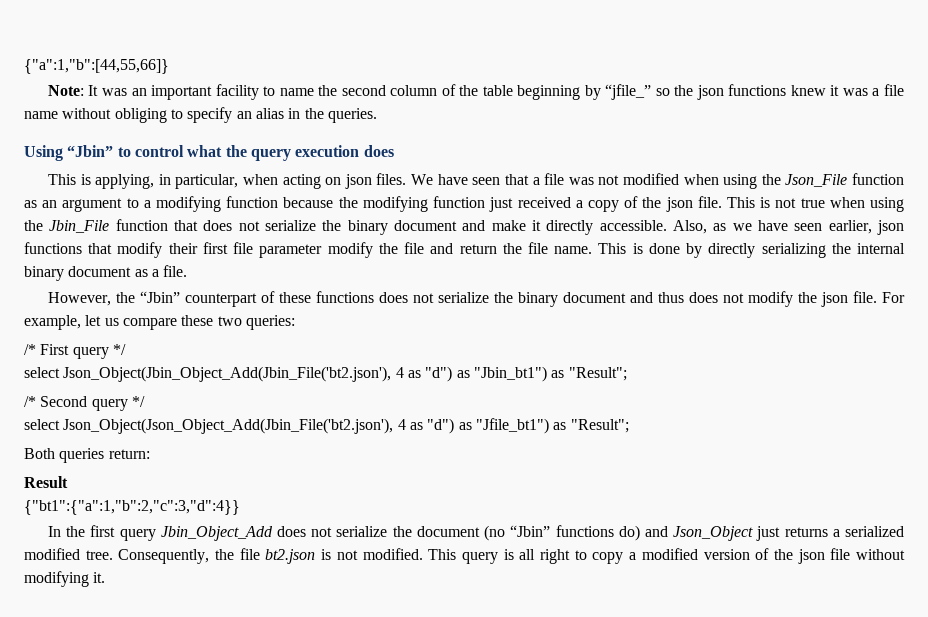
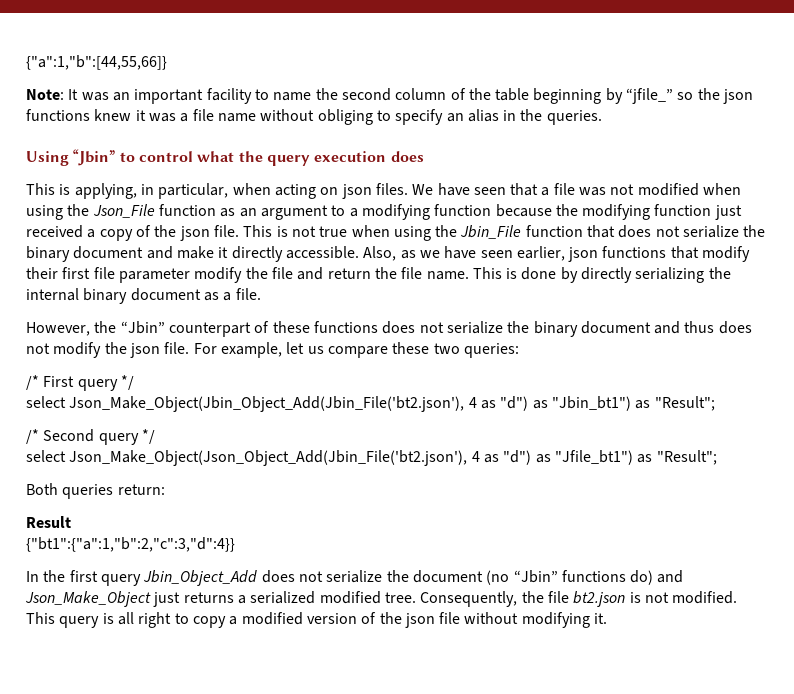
- select Json_Object(Jbin_Object_Add(Jbin_File('bt2.json'), 4 as "d") as "Jbin_bt1") as "Result";
+ select Json_Make_Object(Jbin_Object_Add(Jbin_File('bt2.json'), 4 as "d") as "Jbin_bt1") as "Result";
- select Json_Object(Json_Object_Add(Jbin_File('bt2.json'), 4 as "d") as "Jfile_bt1") as "Result";
+ select Json_Make_Object(Json_Object_Add(Jbin_File('bt2.json'), 4 as "d") as "Jfile_bt1") as "Result";
- In the first query Jbin_Object_Add does not serialize the document (no “Jbin” functions do) and Json_Object just returns a serialized modified tree.
+ In the first query Jbin_Object_Add does not serialize the document (no “Jbin” functions do) and Json_Make_Object just returns a serialized modified tree.

